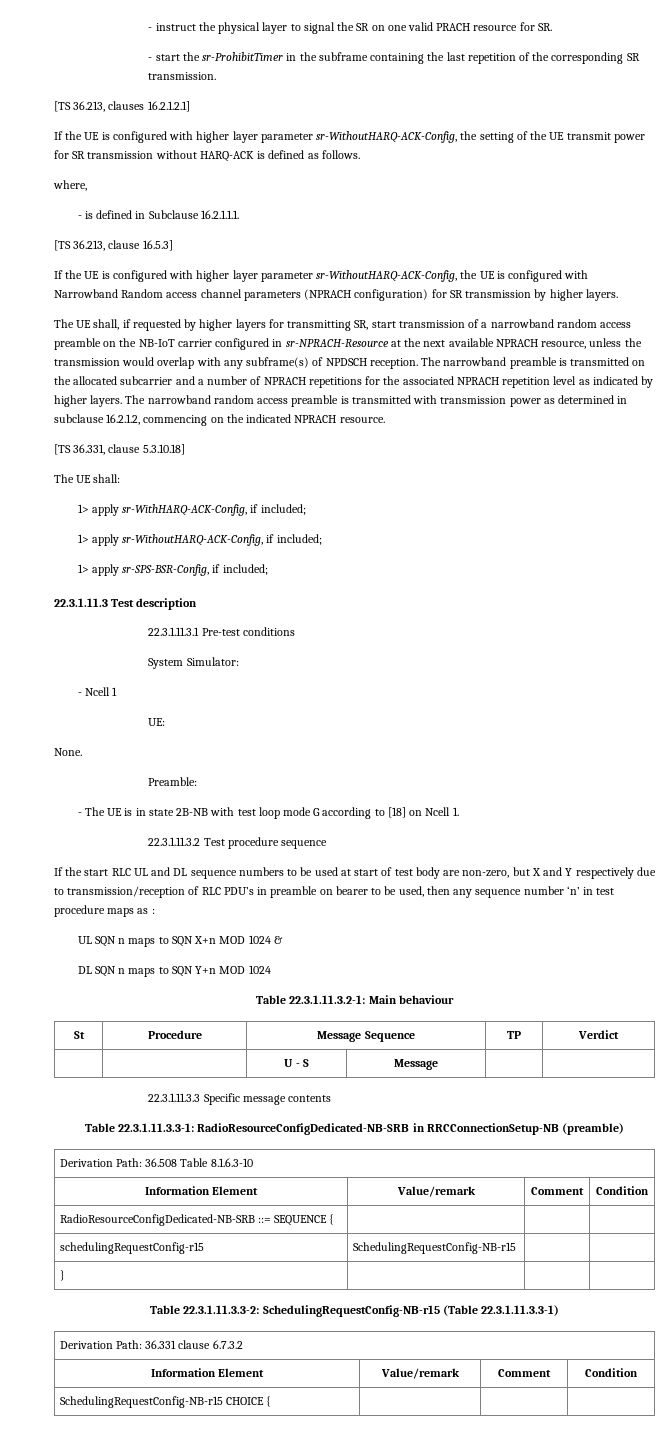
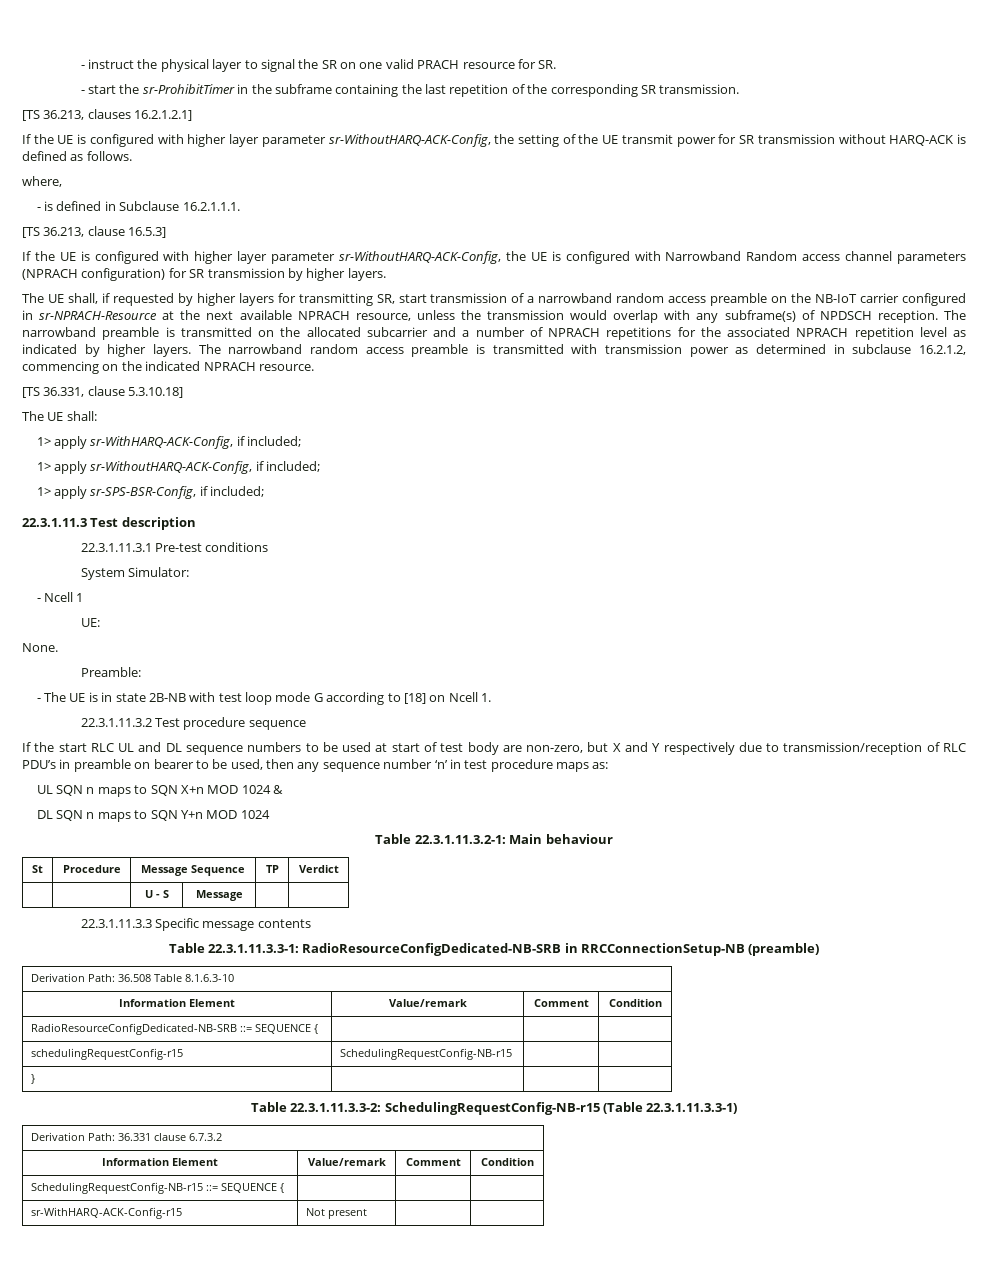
- If the start RLC UL and DL sequence numbers to be used at start of test body are non-zero, but X and Y respectively due to transmission/reception of RLC PDU’s in preamble on bearer to be used, then any sequence number ‘n’ in test procedure maps as :
+ If the start RLC UL and DL sequence numbers to be used at start of test body are non-zero, but X and Y respectively due to transmission/reception of RLC PDU’s in preamble on bearer to be used, then any sequence number ‘n’ in test procedure maps as:
- SchedulingRequestConfig-NB-r15 CHOICE { | | |
+ SchedulingRequestConfig-NB-r15 ::= SEQUENCE { | | |
+ sr-WithHARQ-ACK-Config-r15 | Not present | |

